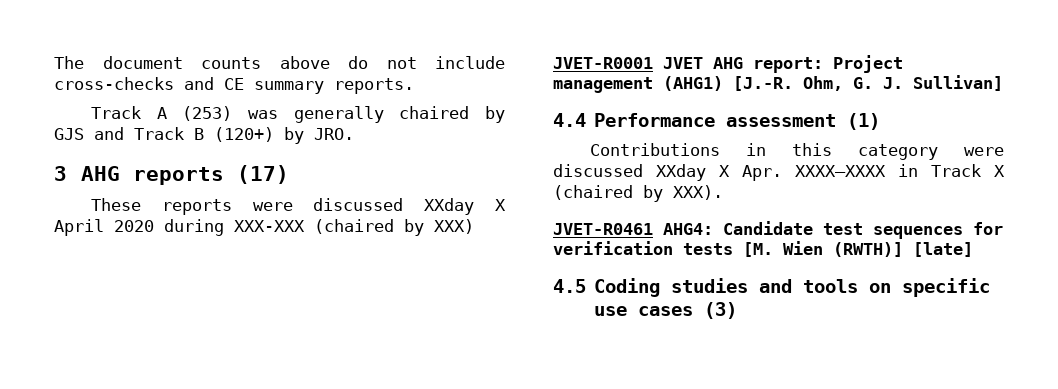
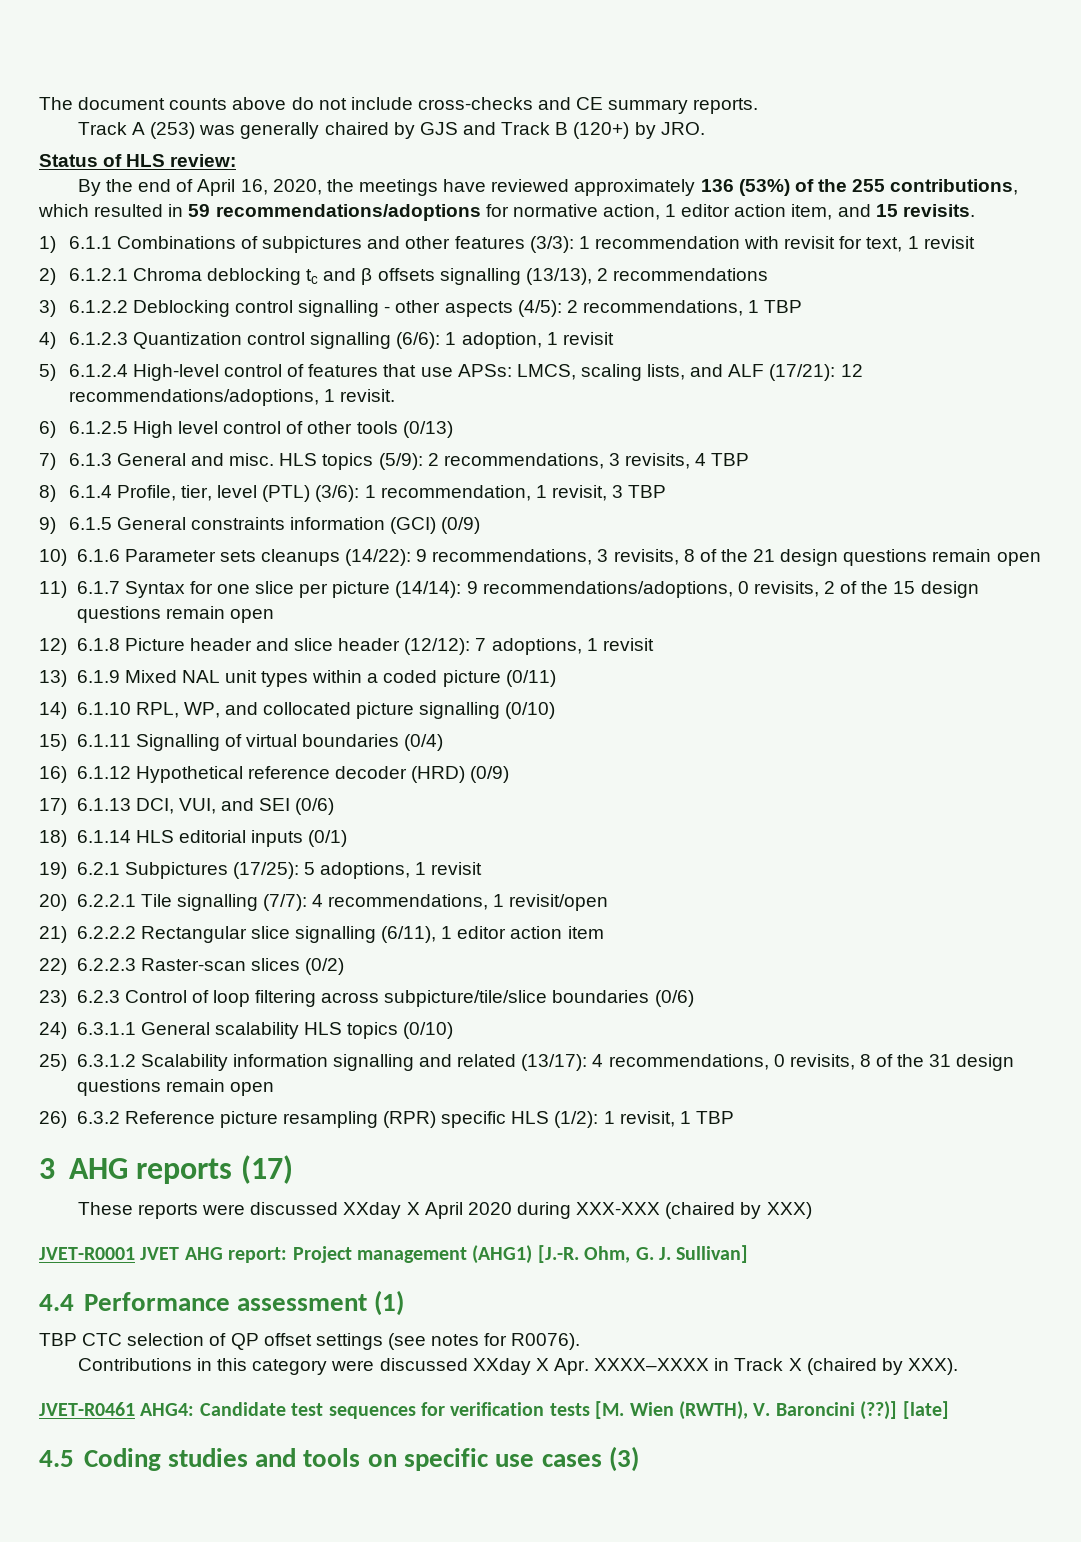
+ Status of HLS review:
+ By the end of April 16, 2020, the meetings have reviewed approximately 136 (53%) of the 255 contributions, which resulted in 59 recommendations/adoptions for normative action, 1 editor action item, and 15 revisits.
+ 1) 6.1.1 Combinations of subpictures and other features (3/3): 1 recommendation with revisit for text, 1 revisit
+ 2) 6.1.2.1 Chroma deblocking tc and β offsets signalling (13/13), 2 recommendations
+ 3) 6.1.2.2 Deblocking control signalling - other aspects (4/5): 2 recommendations, 1 TBP
+ 4) 6.1.2.3 Quantization control signalling (6/6): 1 adoption, 1 revisit
+ 5) 6.1.2.4 High-level control of features that use APSs: LMCS, scaling lists, and ALF (17/21): 12 recommendations/adoptions, 1 revisit.
+ 6) 6.1.2.5 High level control of other tools (0/13)
+ 7) 6.1.3 General and misc. HLS topics (5/9): 2 recommendations, 3 revisits, 4 TBP
+ 8) 6.1.4 Profile, tier, level (PTL) (3/6): 1 recommendation, 1 revisit, 3 TBP
+ 9) 6.1.5 General constraints information (GCI) (0/9)
+ 10) 6.1.6 Parameter sets cleanups (14/22): 9 recommendations, 3 revisits, 8 of the 21 design questions remain open
+ 11) 6.1.7 Syntax for one slice per picture (14/14): 9 recommendations/adoptions, 0 revisits, 2 of the 15 design questions remain open
+ 12) 6.1.8 Picture header and slice header (12/12): 7 adoptions, 1 revisit
+ 13) 6.1.9 Mixed NAL unit types within a coded picture (0/11)
+ 14) 6.1.10 RPL, WP, and collocated picture signalling (0/10)
+ 15) 6.1.11 Signalling of virtual boundaries (0/4)
+ 16) 6.1.12 Hypothetical reference decoder (HRD) (0/9)
+ 17) 6.1.13 DCI, VUI, and SEI (0/6)
+ 18) 6.1.14 HLS editorial inputs (0/1)
+ 19) 6.2.1 Subpictures (17/25): 5 adoptions, 1 revisit
+ 20) 6.2.2.1 Tile signalling (7/7): 4 recommendations, 1 revisit/open
+ 21) 6.2.2.2 Rectangular slice signalling (6/11), 1 editor action item
+ 22) 6.2.2.3 Raster-scan slices (0/2)
+ 23) 6.2.3 Control of loop filtering across subpicture/tile/slice boundaries (0/6)
+ 24) 6.3.1.1 General scalability HLS topics (0/10)
+ 25) 6.3.1.2 Scalability information signalling and related (13/17): 4 recommendations, 0 revisits, 8 of the 31 design questions remain open
+ 26) 6.3.2 Reference picture resampling (RPR) specific HLS (1/2): 1 revisit, 1 TBP
+ TBP CTC selection of QP offset settings (see notes for R0076).
- JVET-R0461 AHG4: Candidate test sequences for verification tests [M. Wien (RWTH)] [late]
+ JVET-R0461 AHG4: Candidate test sequences for verification tests [M. Wien (RWTH), V. Baroncini (??)] [late]

